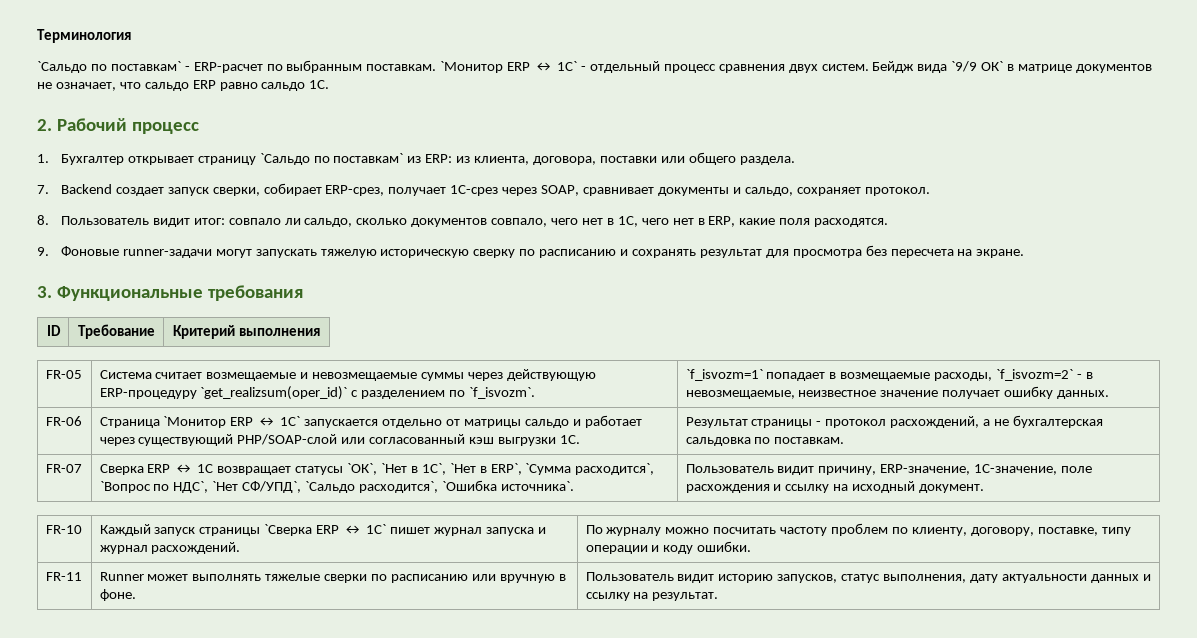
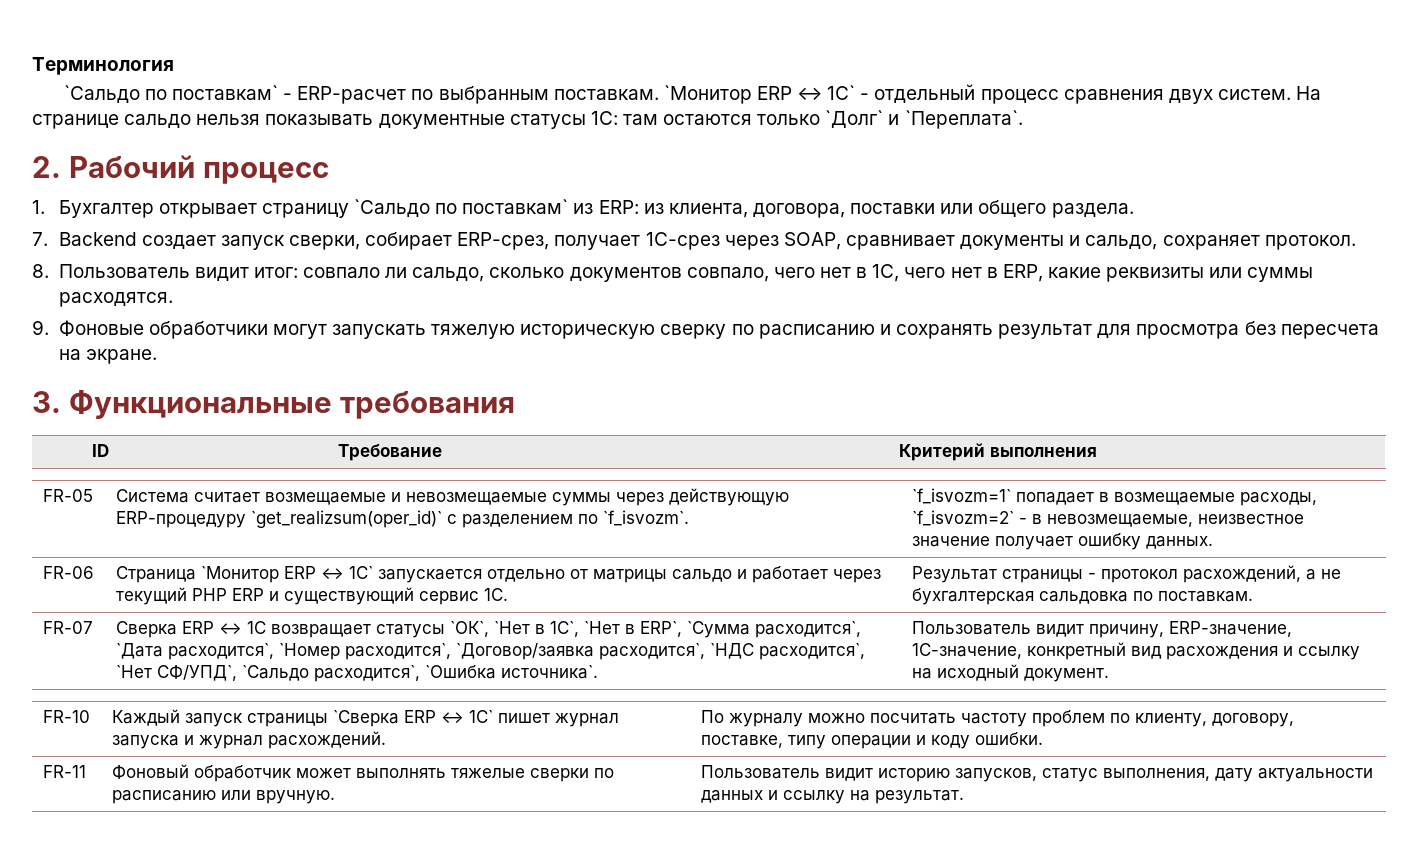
- Бейдж вида `9/9 ОК` в матрице документов не означает, что сальдо ERP равно сальдо 1С.
+ На странице сальдо нельзя показывать документные статусы 1С: там остаются только `Долг` и `Переплата`.
- 8. Пользователь видит итог: совпало ли сальдо, сколько документов совпало, чего нет в 1С, чего нет в ERP, какие поля расходятся.
+ 8. Пользователь видит итог: совпало ли сальдо, сколько документов совпало, чего нет в 1С, чего нет в ERP, какие реквизиты или суммы расходятся.
- 9. Фоновые runner-задачи могут запускать тяжелую историческую сверку по расписанию и сохранять результат для просмотра без пересчета на экране.
+ 9. Фоновые обработчики могут запускать тяжелую историческую сверку по расписанию и сохранять результат для просмотра без пересчета на экране.
- FR-06 | Страница `Монитор ERP ↔ 1С` запускается отдельно от матрицы сальдо и работает через существующий PHP/SOAP-слой или согласованный кэш выгрузки 1С. | Результат страницы - протокол расхождений, а не бухгалтерская сальдовка по поставкам.
+ FR-06 | Страница `Монитор ERP ↔ 1С` запускается отдельно от матрицы сальдо и работает через текущий PHP ERP и существующий сервис 1С. | Результат страницы - протокол расхождений, а не бухгалтерская сальдовка по поставкам.
- Сверка ERP ↔ 1С возвращает статусы `ОК`, `Нет в 1С`, `Нет в ERP`, `Сумма расходится`, `Вопрос по НДС`, `Нет СФ/УПД`, `Сальдо расходится`, `Ошибка источника`.
+ Сверка ERP ↔ 1С возвращает статусы `ОК`, `Нет в 1С`, `Нет в ERP`, `Сумма расходится`, `Дата расходится`, `Номер расходится`, `Договор/заявка расходится`, `НДС расходится`, `Нет СФ/УПД`, `Сальдо расходится`, `Ошибка источника`.
- Пользователь видит причину, ERP-значение, 1С-значение, поле расхождения и ссылку на исходный документ.
+ Пользователь видит причину, ERP-значение, 1С-значение, конкретный вид расхождения и ссылку на исходный документ.
- FR-11 | Runner может выполнять тяжелые сверки по расписанию или вручную в фоне. | Пользователь видит историю запусков, статус выполнения, дату актуальности данных и ссылку на результат.
+ FR-11 | Фоновый обработчик может выполнять тяжелые сверки по расписанию или вручную. | Пользователь видит историю запусков, статус выполнения, дату актуальности данных и ссылку на результат.

